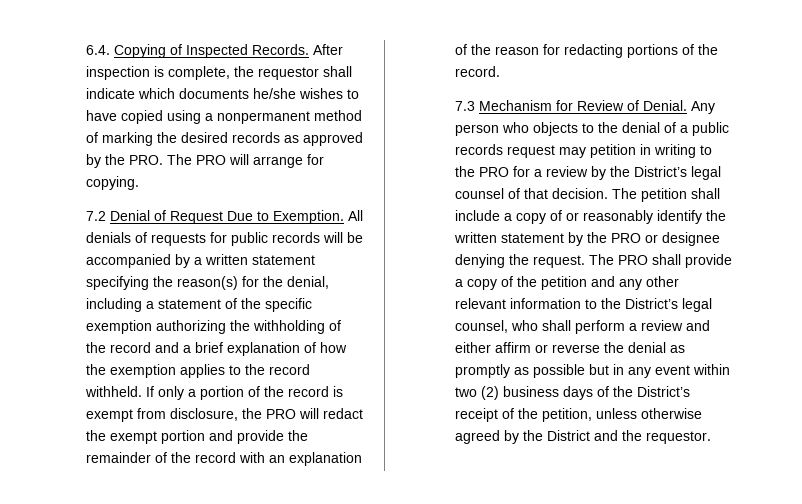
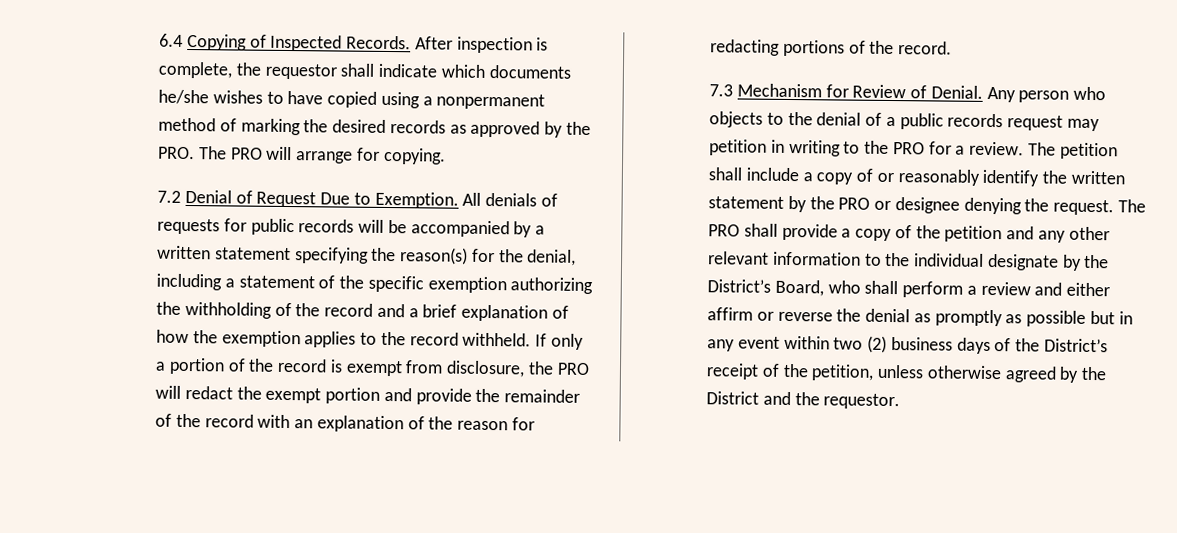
- 6.4. Copying of Inspected Records.
+ 6.4 Copying of Inspected Records.
- Any person who objects to the denial of a public records request may petition in writing to the PRO for a review by the District’s legal counsel of that decision.
+ Any person who objects to the denial of a public records request may petition in writing to the PRO for a review.
- The PRO shall provide a copy of the petition and any other relevant information to the District’s legal counsel, who shall perform a review and either affirm or reverse the denial as promptly as possible but in any event within two (2) business days of the District’s receipt of the petition, unless otherwise agreed by the District and the requestor.
+ The PRO shall provide a copy of the petition and any other relevant information to the individual designate by the District’s Board, who shall perform a review and either affirm or reverse the denial as promptly as possible but in any event within two (2) business days of the District’s receipt of the petition, unless otherwise agreed by the District and the requestor.

